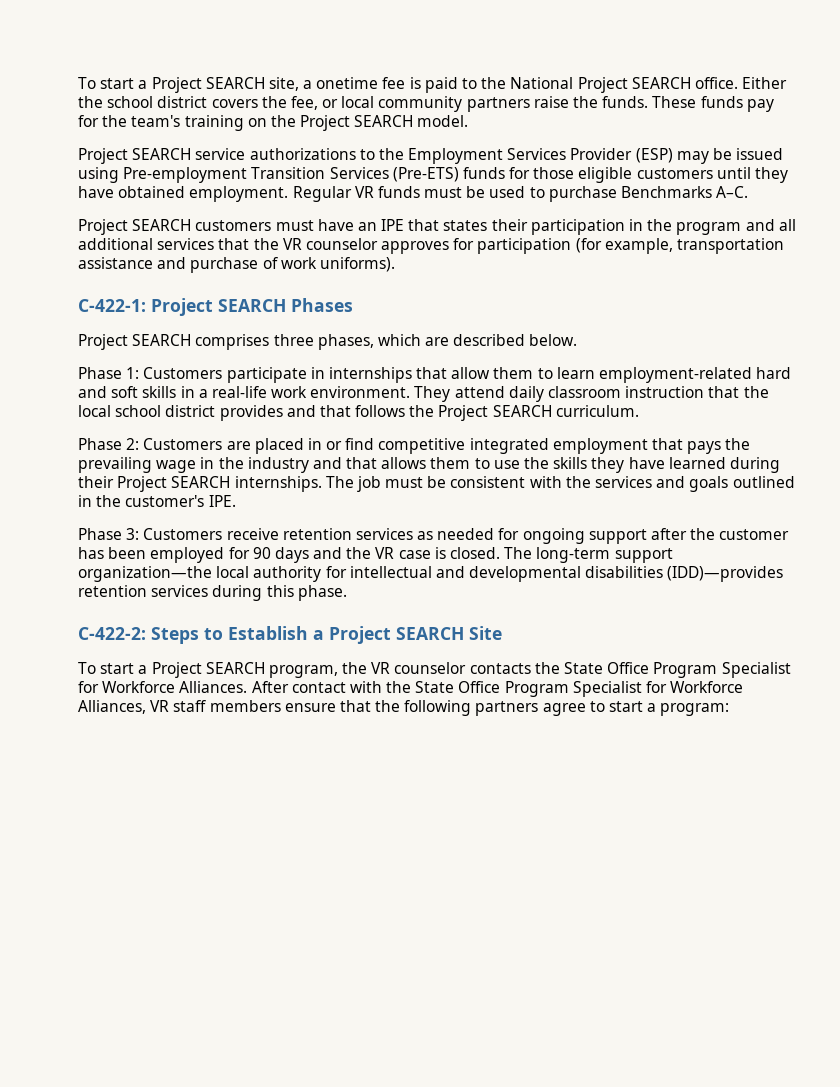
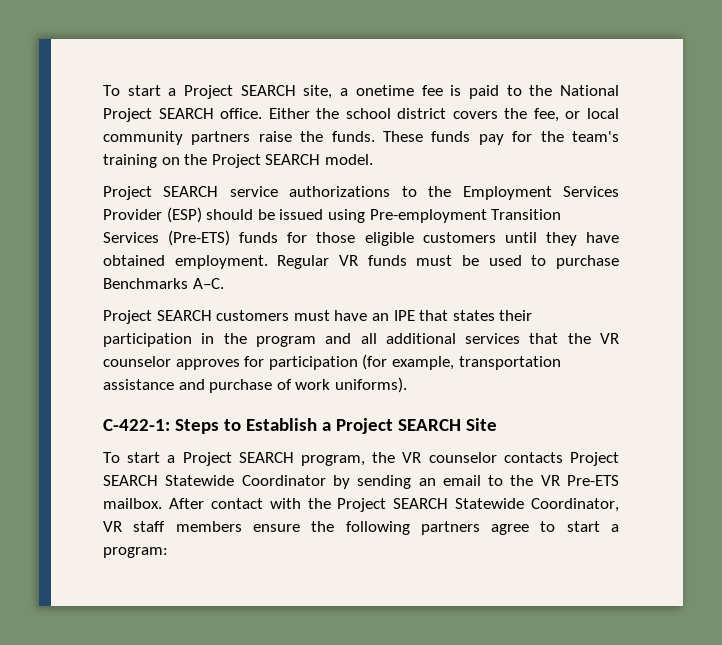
- Project SEARCH service authorizations to the Employment Services Provider (ESP) may be issued using Pre-employment Transition Services (Pre-ETS) funds for those eligible customers until they have obtained employment.
+ Project SEARCH service authorizations to the Employment Services Provider (ESP) should be issued using Pre-employment Transition Services (Pre-ETS) funds for those eligible customers until they have obtained employment.
- C-422-1: Project SEARCH Phases
- Project SEARCH comprises three phases, which are described below.
- Phase 1: Customers participate in internships that allow them to learn employment-related hard and soft skills in a real-life work environment. They attend daily classroom instruction that the local school district provides and that follows the Project SEARCH curriculum.
- Phase 2: Customers are placed in or find competitive integrated employment that pays the prevailing wage in the industry and that allows them to use the skills they have learned during their Project SEARCH internships. The job must be consistent with the services and goals outlined in the customer's IPE.
- Phase 3: Customers receive retention services as needed for ongoing support after the customer has been employed for 90 days and the VR case is closed. The long-term support organization—the local authority for intellectual and developmental disabilities (IDD)—provides retention services during this phase.
- C-422-2: Steps to Establish a Project SEARCH Site
+ C-422-1: Steps to Establish a Project SEARCH Site
- To start a Project SEARCH program, the VR counselor contacts the State Office Program Specialist for Workforce Alliances. After contact with the State Office Program Specialist for Workforce Alliances, VR staff members ensure that the following partners agree to start a program:
+ To start a Project SEARCH program, the VR counselor contacts Project SEARCH Statewide Coordinator by sending an email to the VR Pre-ETS mailbox. After contact with the Project SEARCH Statewide Coordinator, VR staff members ensure the following partners agree to start a program:

